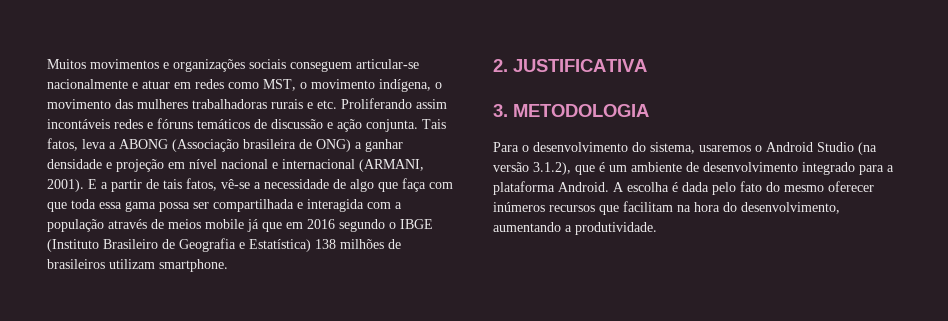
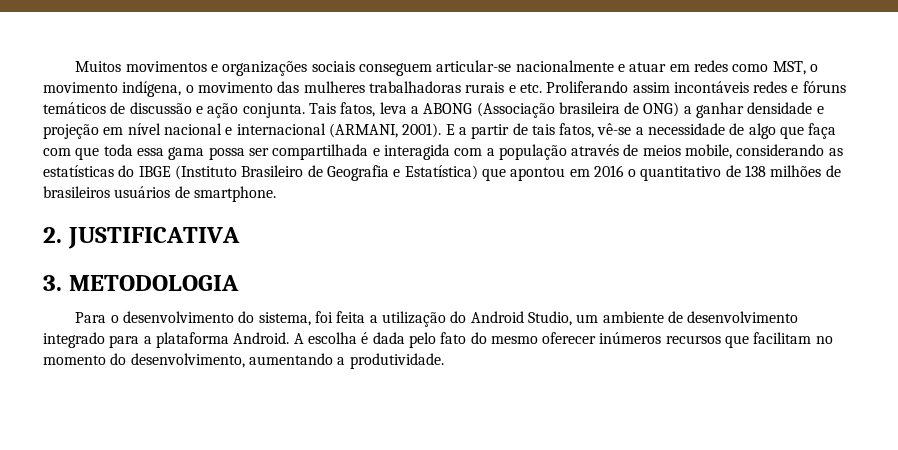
- E a partir de tais fatos, vê-se a necessidade de algo que faça com que toda essa gama possa ser compartilhada e interagida com a população através de meios mobile já que em 2016 segundo o IBGE (Instituto Brasileiro de Geografia e Estatística) 138 milhões de brasileiros utilizam smartphone.
+ E a partir de tais fatos, vê-se a necessidade de algo que faça com que toda essa gama possa ser compartilhada e interagida com a população através de meios mobile, considerando as estatísticas do IBGE (Instituto Brasileiro de Geografia e Estatística) que apontou em 2016 o quantitativo de 138 milhões de brasileiros usuários de smartphone.
- Para o desenvolvimento do sistema, usaremos o Android Studio (na versão 3.1.2), que é um ambiente de desenvolvimento integrado para a plataforma Android.
+ Para o desenvolvimento do sistema, foi feita a utilização do Android Studio, um ambiente de desenvolvimento integrado para a plataforma Android.
- A escolha é dada pelo fato do mesmo oferecer inúmeros recursos que facilitam na hora do desenvolvimento, aumentando a produtividade.
+ A escolha é dada pelo fato do mesmo oferecer inúmeros recursos que facilitam no momento do desenvolvimento, aumentando a produtividade.

